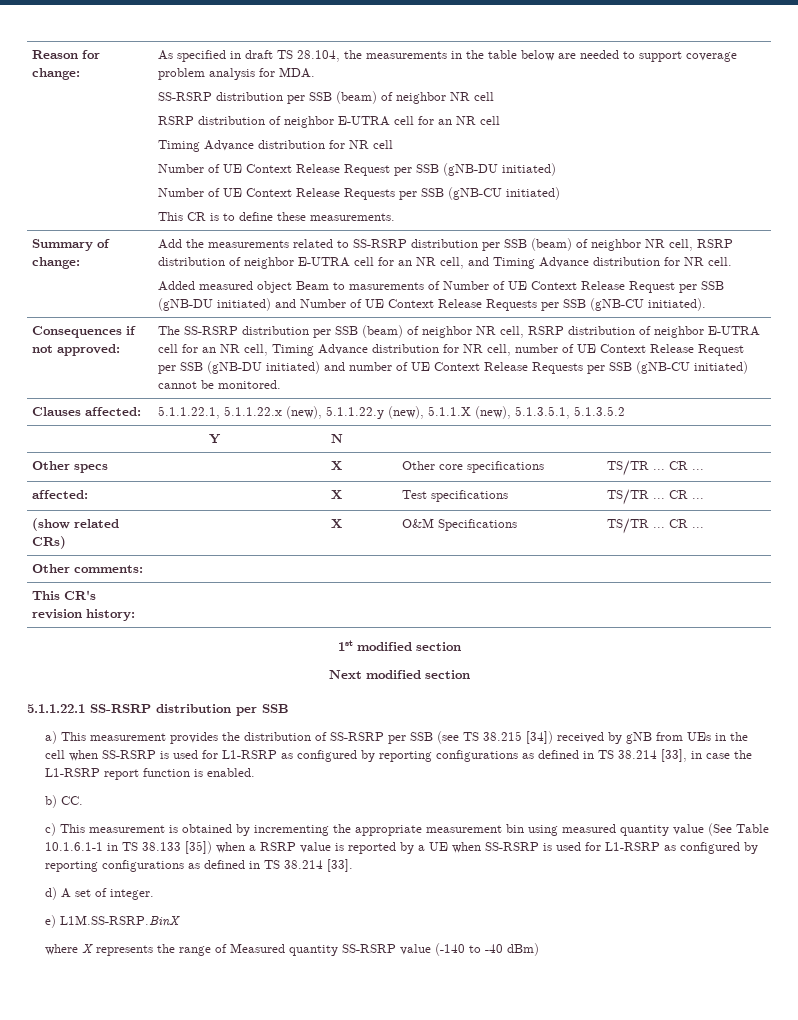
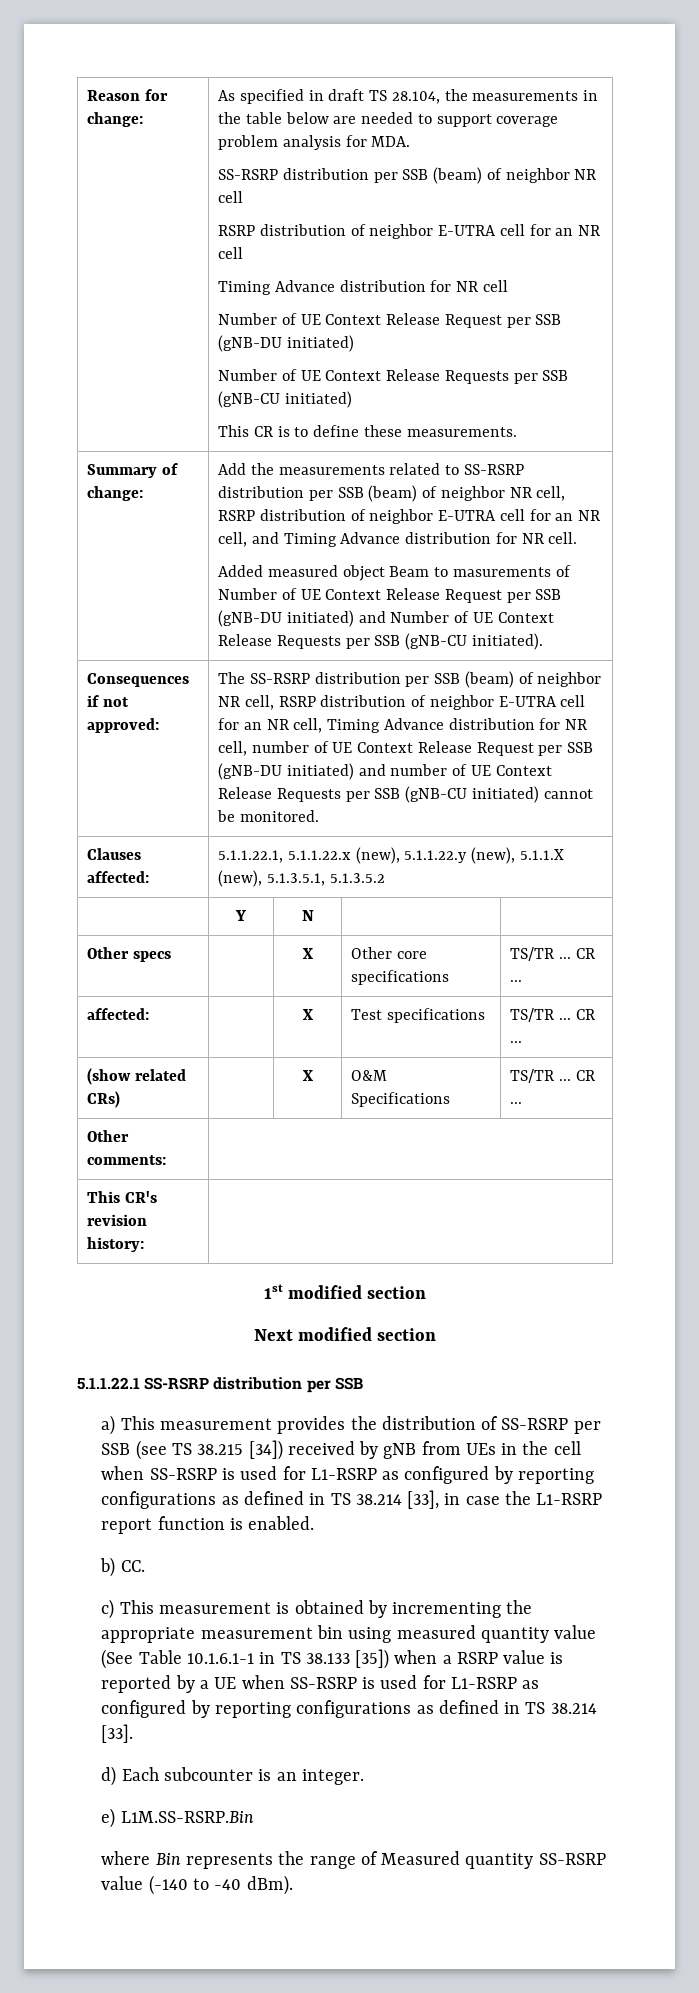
- d) A set of integer.
+ d) Each subcounter is an integer.
- e) L1M.SS-RSRP.BinX
+ e) L1M.SS-RSRP.Bin
- where X represents the range of Measured quantity SS-RSRP value (-140 to -40 dBm)
+ where Bin represents the range of Measured quantity SS-RSRP value (-140 to -40 dBm).

